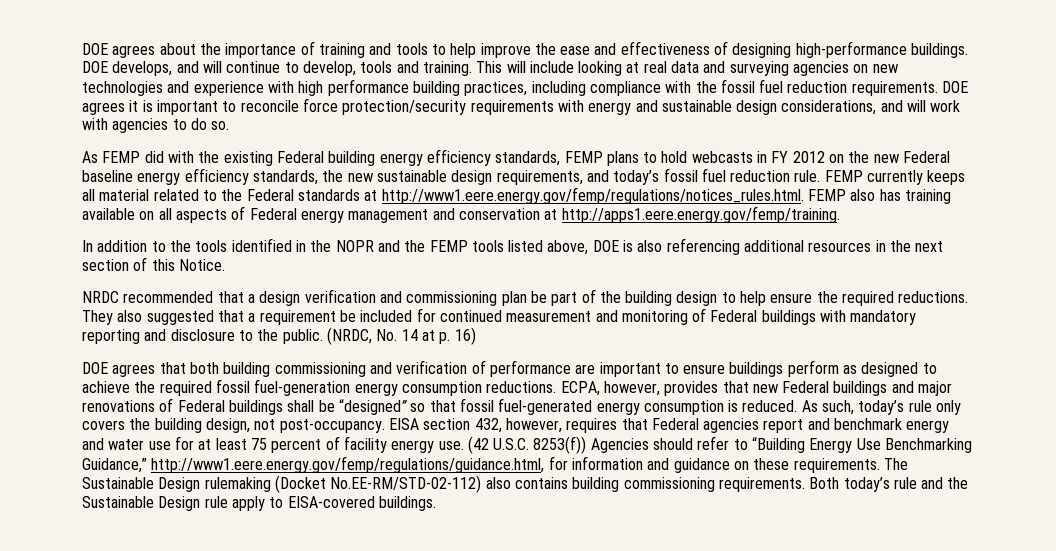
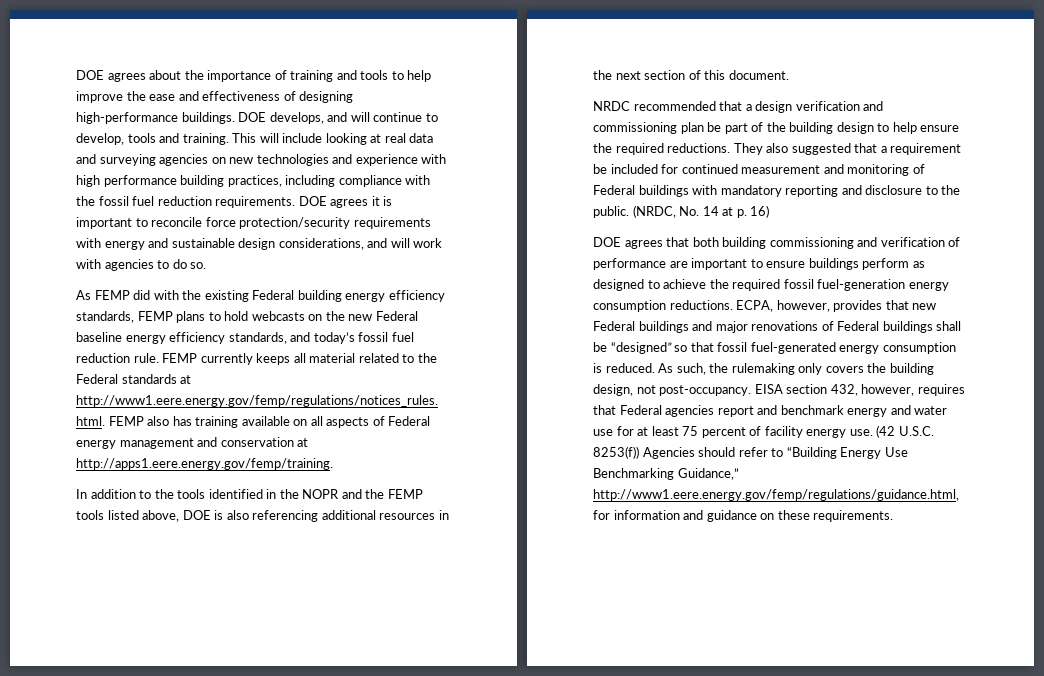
- As FEMP did with the existing Federal building energy efficiency standards, FEMP plans to hold webcasts in FY 2012 on the new Federal baseline energy efficiency standards, the new sustainable design requirements, and today’s fossil fuel reduction rule.
+ As FEMP did with the existing Federal building energy efficiency standards, FEMP plans to hold webcasts on the new Federal baseline energy efficiency standards, and today’s fossil fuel reduction rule.
- In addition to the tools identified in the NOPR and the FEMP tools listed above, DOE is also referencing additional resources in the next section of this Notice.
+ In addition to the tools identified in the NOPR and the FEMP tools listed above, DOE is also referencing additional resources in the next section of this document.
- As such, today’s rule only covers the building design, not post-occupancy.
+ As such, the rulemaking only covers the building design, not post-occupancy.
- The Sustainable Design rulemaking (Docket No.EE-RM/STD-02-112) also contains building commissioning requirements. Both today’s rule and the Sustainable Design rule apply to EISA-covered buildings.

